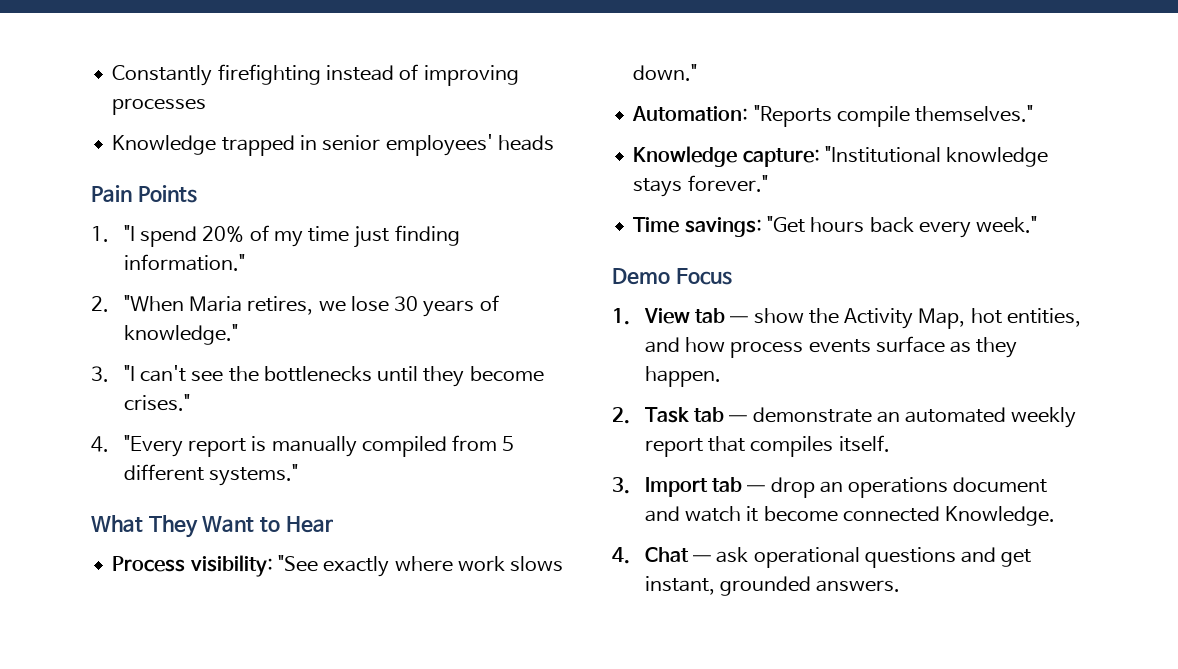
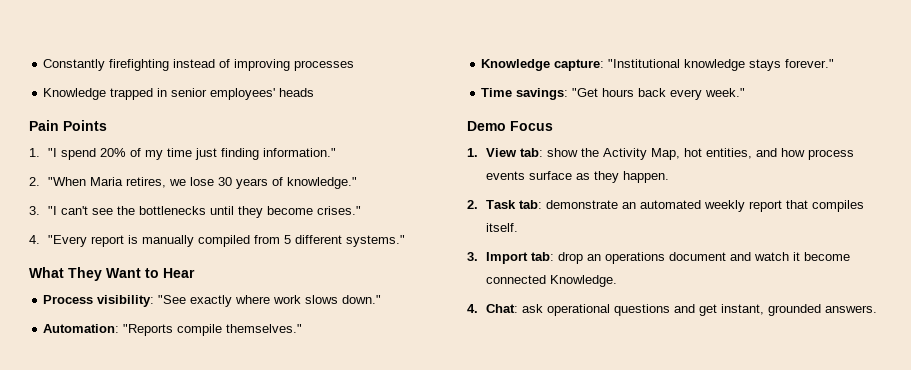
- 1. View tab — show the Activity Map, hot entities, and how process events surface as they happen.
+ 1. View tab: show the Activity Map, hot entities, and how process events surface as they happen.
- 2. Task tab — demonstrate an automated weekly report that compiles itself.
+ 2. Task tab: demonstrate an automated weekly report that compiles itself.
- 3. Import tab — drop an operations document and watch it become connected Knowledge.
+ 3. Import tab: drop an operations document and watch it become connected Knowledge.
- 4. Chat — ask operational questions and get instant, grounded answers.
+ 4. Chat: ask operational questions and get instant, grounded answers.

